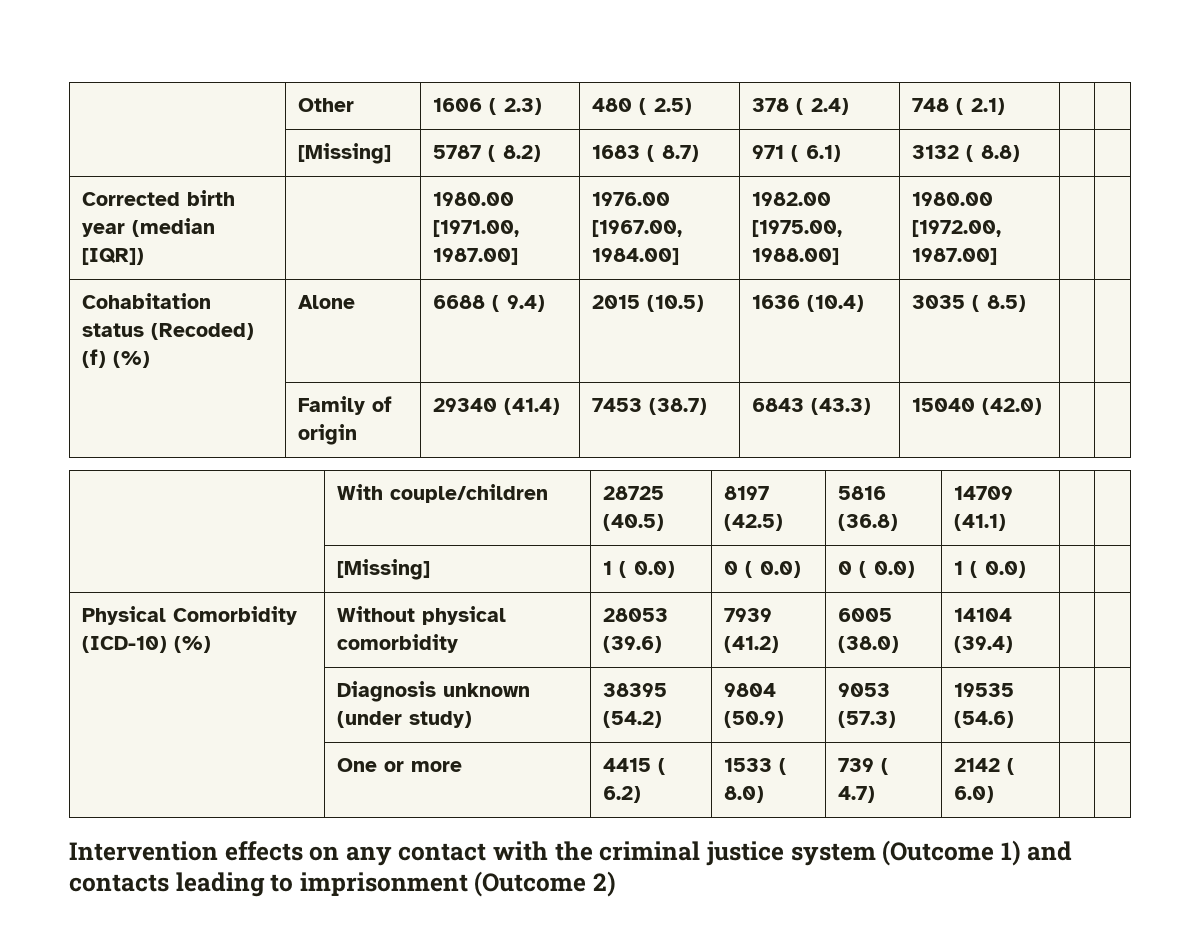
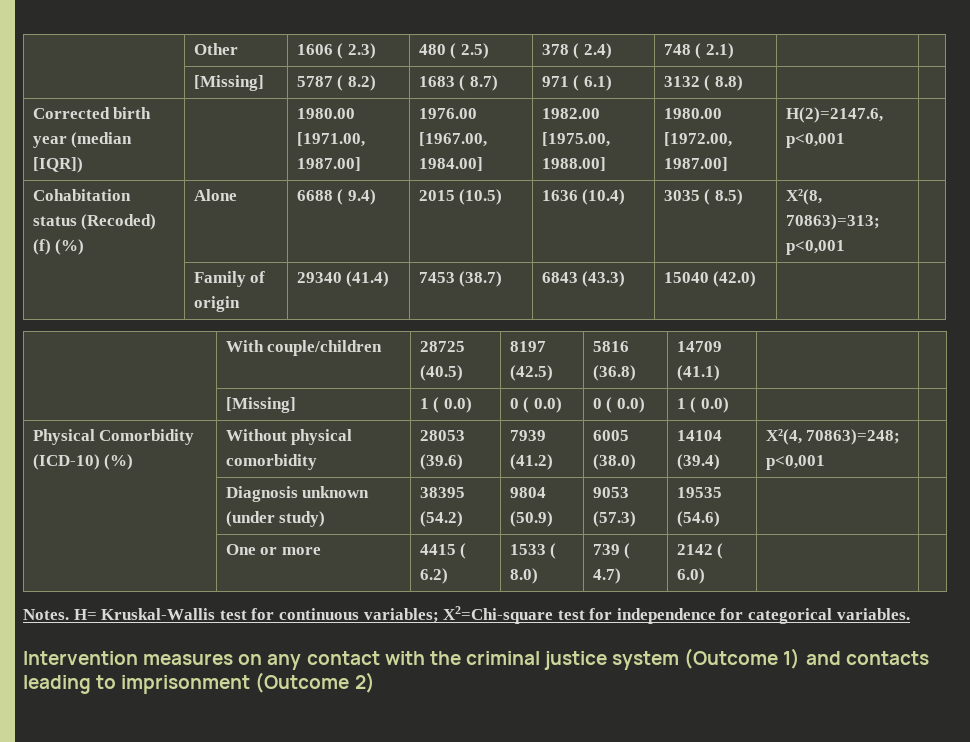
- Corrected birth year (median [IQR]) | | 1980.00 [1971.00, 1987.00] | 1976.00 [1967.00, 1984.00] | 1982.00 [1975.00, 1988.00] | 1980.00 [1972.00, 1987.00] | |
+ Corrected birth year (median [IQR]) | | 1980.00 [1971.00, 1987.00] | 1976.00 [1967.00, 1984.00] | 1982.00 [1975.00, 1988.00] | 1980.00 [1972.00, 1987.00] | H(2)=2147.6, p<0,001 |
- Cohabitation status (Recoded) (f) (%) | Alone | 6688 ( 9.4) | 2015 (10.5) | 1636 (10.4) | 3035 ( 8.5) | |
+ Cohabitation status (Recoded) (f) (%) | Alone | 6688 ( 9.4) | 2015 (10.5) | 1636 (10.4) | 3035 ( 8.5) | X²(8, 70863)=313; p<0,001 |
- Physical Comorbidity (ICD-10) (%) | Without physical comorbidity | 28053 (39.6) | 7939 (41.2) | 6005 (38.0) | 14104 (39.4) | |
+ Physical Comorbidity (ICD-10) (%) | Without physical comorbidity | 28053 (39.6) | 7939 (41.2) | 6005 (38.0) | 14104 (39.4) | X²(4, 70863)=248; p<0,001 |
+ Notes. H= Kruskal-Wallis test for continuous variables; X2=Chi-square test for independence for categorical variables.
- Intervention effects on any contact with the criminal justice system (Outcome 1) and contacts leading to imprisonment (Outcome 2)
+ Intervention measures on any contact with the criminal justice system (Outcome 1) and contacts leading to imprisonment (Outcome 2)

